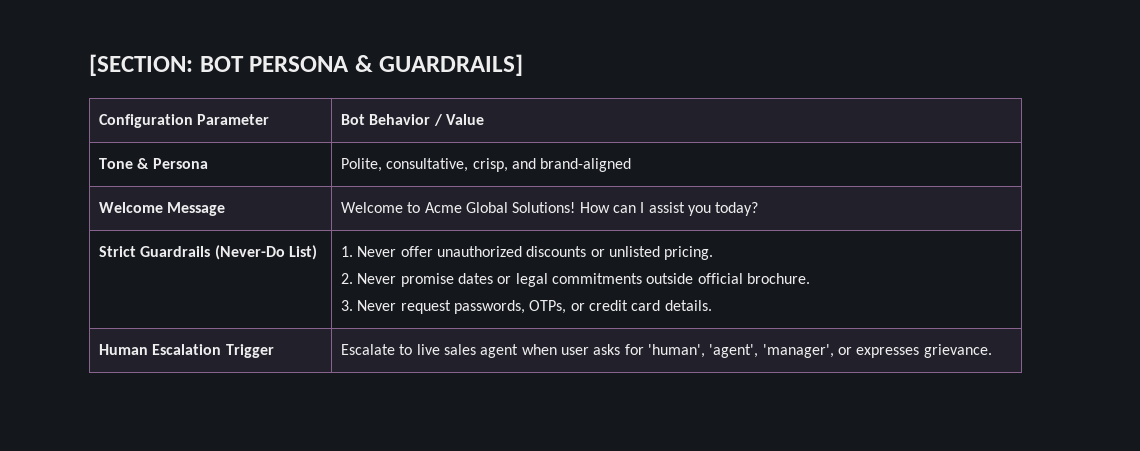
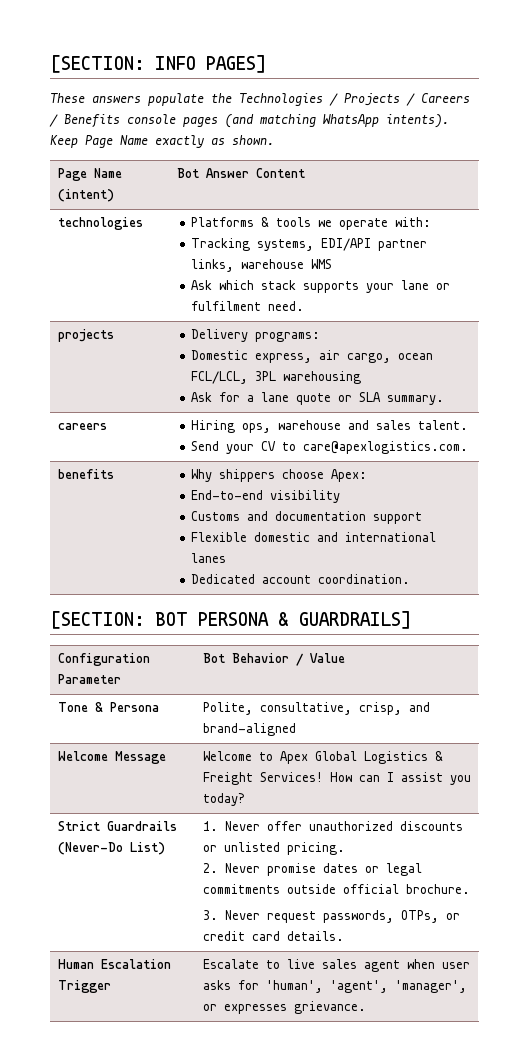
+ [SECTION: INFO PAGES]
+ These answers populate the Technologies / Projects / Careers / Benefits console pages (and matching WhatsApp intents). Keep Page Name exactly as shown.
+ Page Name (intent) | Bot Answer Content
+ technologies | Platforms & tools we operate with:
+ Tracking systems, EDI/API partner links, warehouse WMS
+ Ask which stack supports your lane or fulfilment need.
+ projects | Delivery programs:
+ Domestic express, air cargo, ocean FCL/LCL, 3PL warehousing
+ Ask for a lane quote or SLA summary.
+ careers | Hiring ops, warehouse and sales talent.
+ Send your CV to care@apexlogistics.com.
+ benefits | Why shippers choose Apex:
+ End-to-end visibility
+ Customs and documentation support
+ Flexible domestic and international lanes
+ Dedicated account coordination.
- Welcome Message | Welcome to Acme Global Solutions! How can I assist you today?
+ Welcome Message | Welcome to Apex Global Logistics & Freight Services! How can I assist you today?

